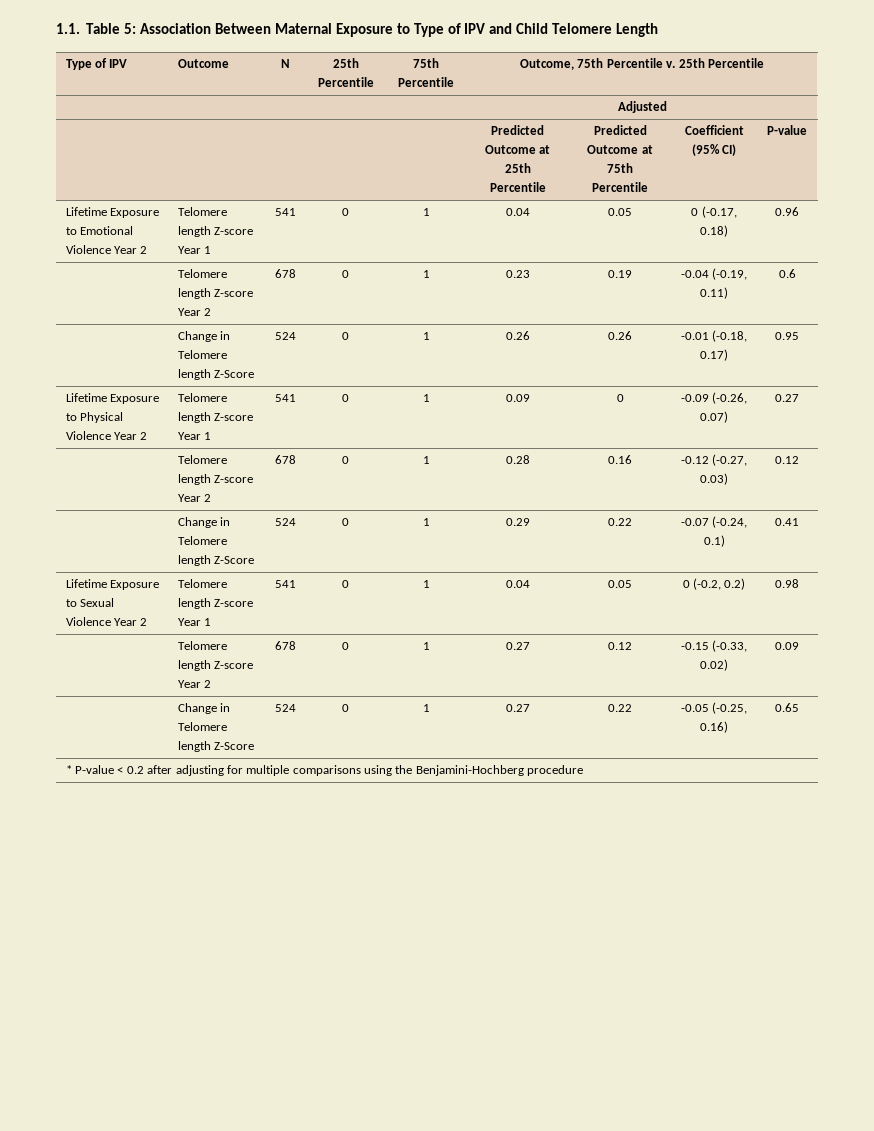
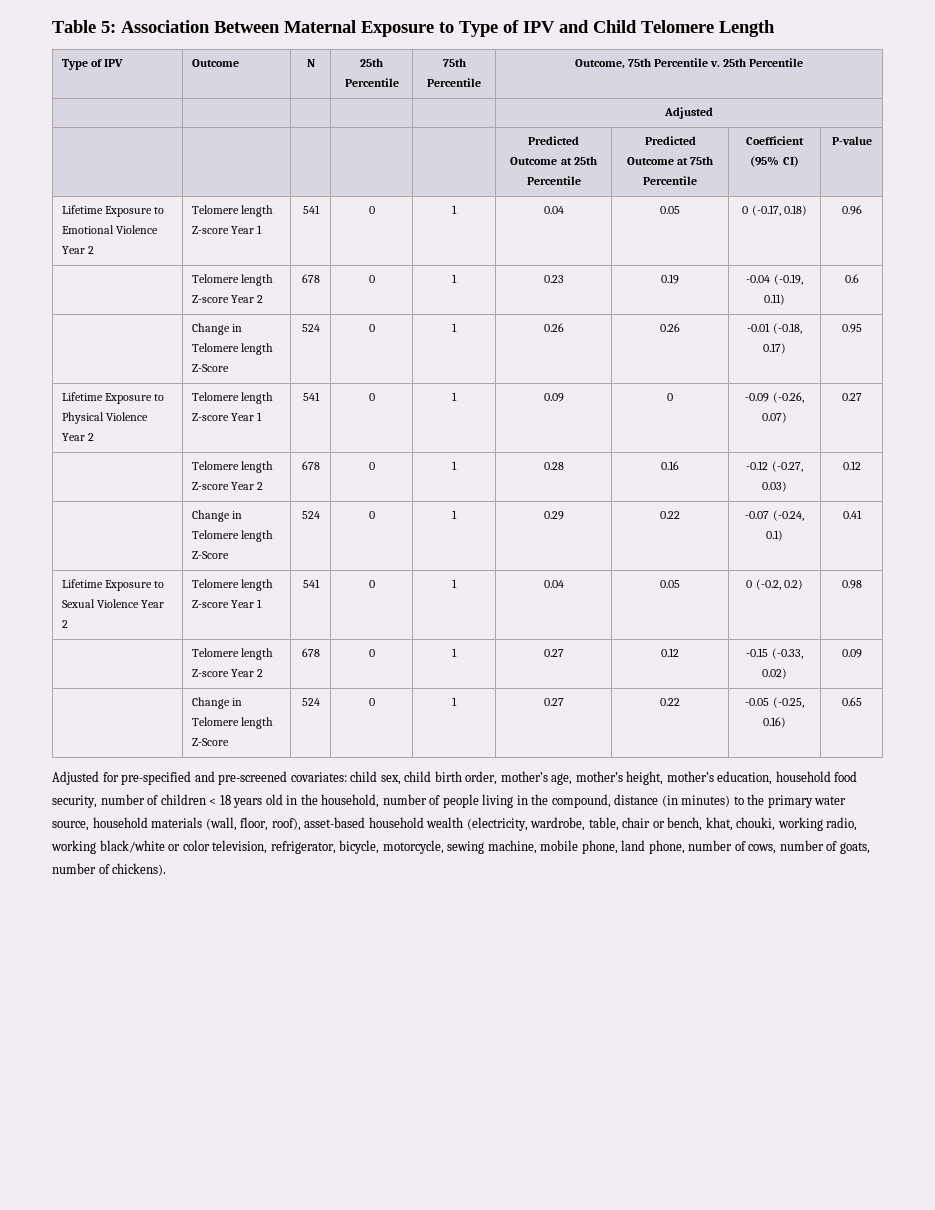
- 1.1. Table 5: Association Between Maternal Exposure to Type of IPV and Child Telomere Length
+ Table 5: Association Between Maternal Exposure to Type of IPV and Child Telomere Length
- * P-value < 0.2 after adjusting for multiple comparisons using the Benjamini-Hochberg procedure
+ Adjusted for pre-specified and pre-screened covariates: child sex, child birth order, mother’s age, mother’s height, mother’s education, household food security, number of children < 18 years old in the household, number of people living in the compound, distance (in minutes) to the primary water source, household materials (wall, floor, roof), asset-based household wealth (electricity, wardrobe, table, chair or bench, khat, chouki, working radio, working black/white or color television, refrigerator, bicycle, motorcycle, sewing machine, mobile phone, land phone, number of cows, number of goats, number of chickens).

